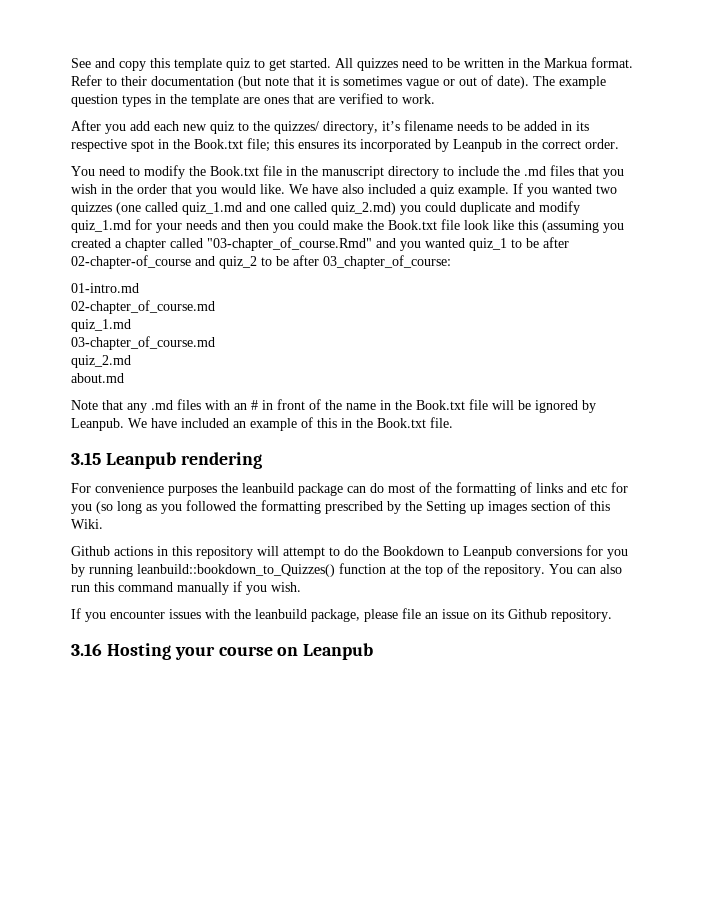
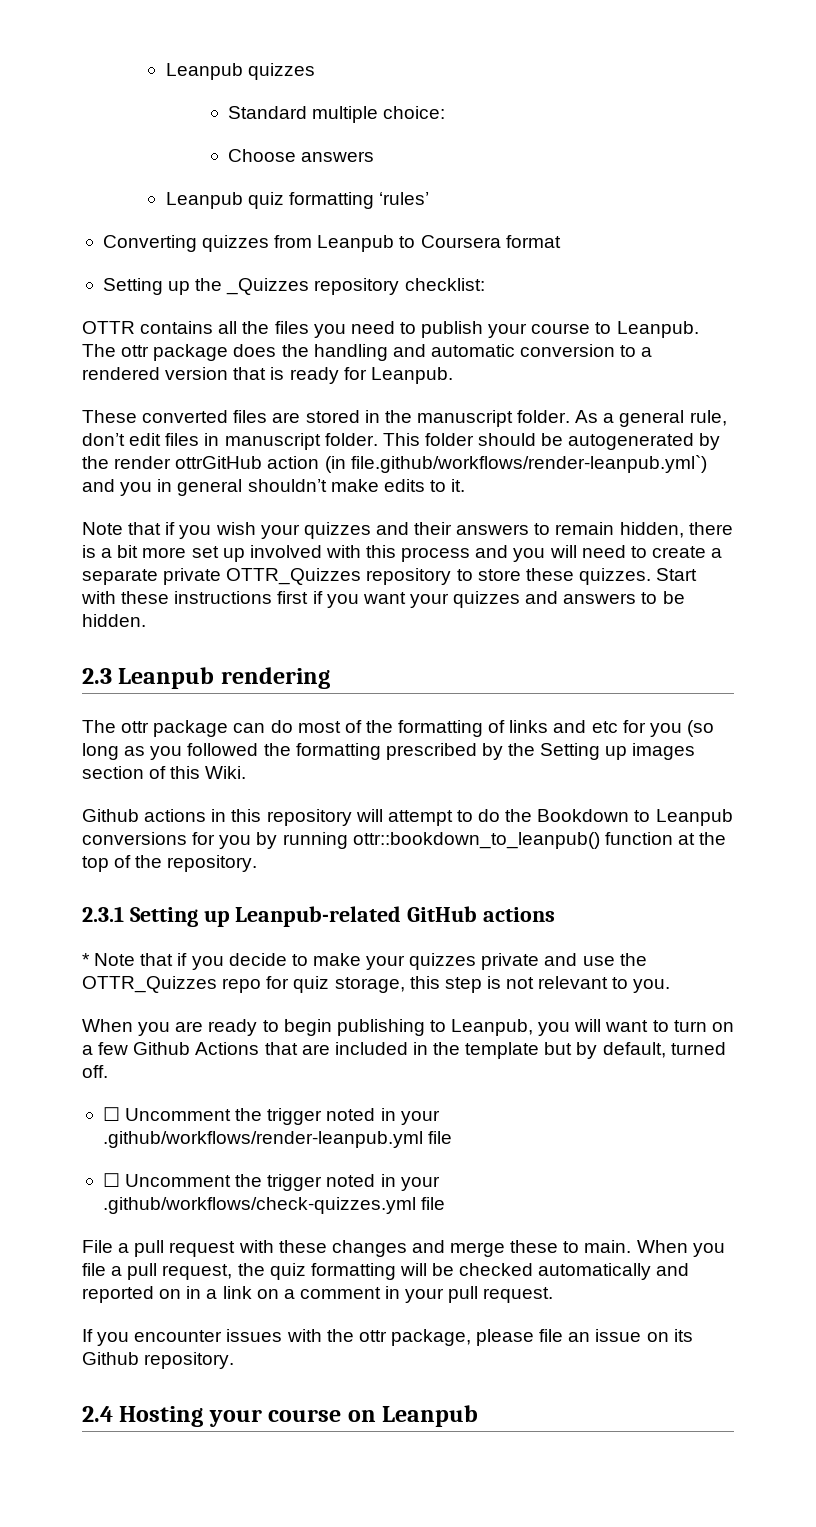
- See and copy this template quiz to get started. All quizzes need to be written in the Markua format. Refer to their documentation (but note that it is sometimes vague or out of date). The example question types in the template are ones that are verified to work.
- After you add each new quiz to the quizzes/ directory, it’s filename needs to be added in its respective spot in the Book.txt file; this ensures its incorporated by Leanpub in the correct order.
- You need to modify the Book.txt file in the manuscript directory to include the .md files that you wish in the order that you would like. We have also included a quiz example. If you wanted two quizzes (one called quiz_1.md and one called quiz_2.md) you could duplicate and modify quiz_1.md for your needs and then you could make the Book.txt file look like this (assuming you created a chapter called "03-chapter_of_course.Rmd" and you wanted quiz_1 to be after 02-chapter-of_course and quiz_2 to be after 03_chapter_of_course:
- 01-intro.md
- 02-chapter_of_course.md
- quiz_1.md
- 03-chapter_of_course.md
- quiz_2.md
- about.md
- Note that any .md files with an # in front of the name in the Book.txt file will be ignored by Leanpub. We have included an example of this in the Book.txt file.
- 3.15 Leanpub rendering
- For convenience purposes the leanbuild package can do most of the formatting of links and etc for you (so long as you followed the formatting prescribed by the Setting up images section of this Wiki.
+ Leanpub quizzes
+ Standard multiple choice:
+ Choose answers
+ Leanpub quiz formatting ‘rules’
+ Converting quizzes from Leanpub to Coursera format
+ Setting up the _Quizzes repository checklist:
+ OTTR contains all the files you need to publish your course to Leanpub. The ottr package does the handling and automatic conversion to a rendered version that is ready for Leanpub.
+ These converted files are stored in the manuscript folder. As a general rule, don’t edit files in manuscript folder. This folder should be autogenerated by the render ottrGitHub action (in file.github/workflows/render-leanpub.yml`) and you in general shouldn’t make edits to it.
+ Note that if you wish your quizzes and their answers to remain hidden, there is a bit more set up involved with this process and you will need to create a separate private OTTR_Quizzes repository to store these quizzes. Start with these instructions first if you want your quizzes and answers to be hidden.
+ 2.3 Leanpub rendering
+ The ottr package can do most of the formatting of links and etc for you (so long as you followed the formatting prescribed by the Setting up images section of this Wiki.
- Github actions in this repository will attempt to do the Bookdown to Leanpub conversions for you by running leanbuild::bookdown_to_Quizzes() function at the top of the repository. You can also run this command manually if you wish.
+ Github actions in this repository will attempt to do the Bookdown to Leanpub conversions for you by running ottr::bookdown_to_leanpub() function at the top of the repository.
+ 2.3.1 Setting up Leanpub-related GitHub actions
+ * Note that if you decide to make your quizzes private and use the OTTR_Quizzes repo for quiz storage, this step is not relevant to you.
+ When you are ready to begin publishing to Leanpub, you will want to turn on a few Github Actions that are included in the template but by default, turned off.
+ ☐ Uncomment the trigger noted in your .github/workflows/render-leanpub.yml file
+ ☐ Uncomment the trigger noted in your .github/workflows/check-quizzes.yml file
+ File a pull request with these changes and merge these to main. When you file a pull request, the quiz formatting will be checked automatically and reported on in a link on a comment in your pull request.
- If you encounter issues with the leanbuild package, please file an issue on its Github repository.
+ If you encounter issues with the ottr package, please file an issue on its Github repository.
- 3.16 Hosting your course on Leanpub
+ 2.4 Hosting your course on Leanpub

